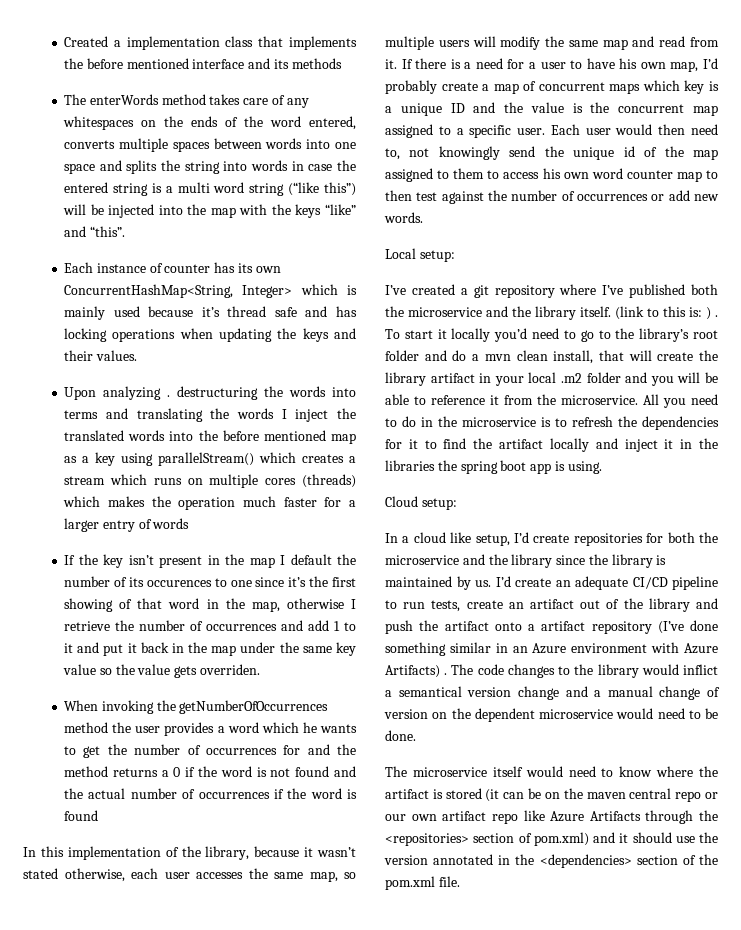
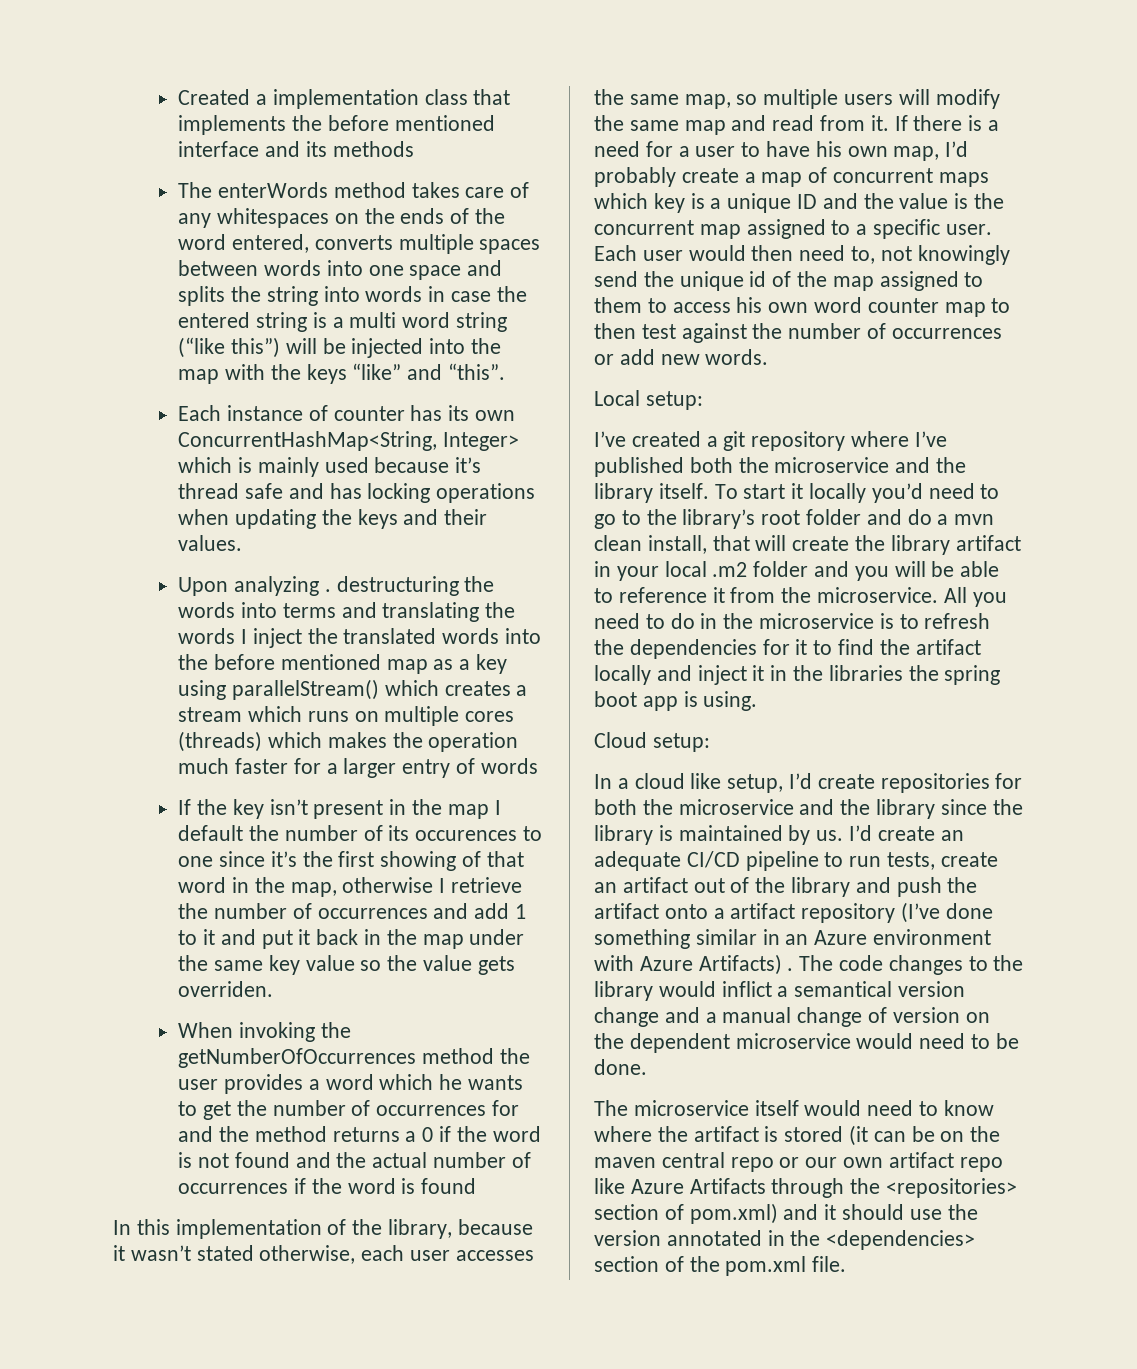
- (link to this is: ) .

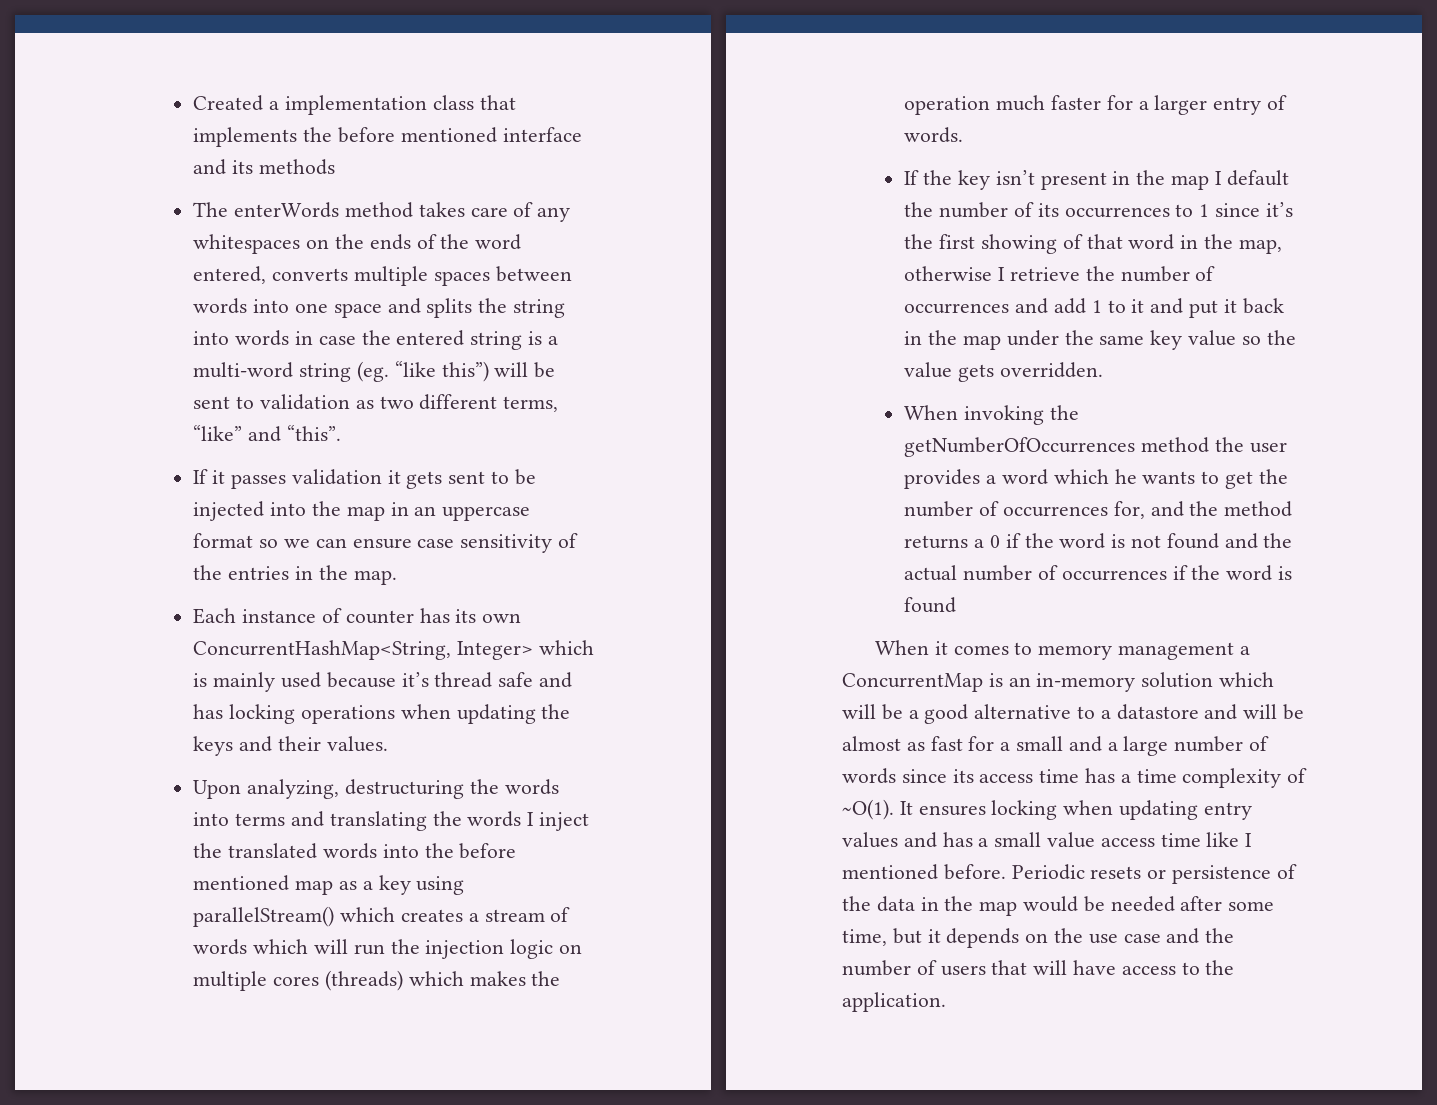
- The enterWords method takes care of any whitespaces on the ends of the word entered, converts multiple spaces between words into one space and splits the string into words in case the entered string is a multi word string (“like this”) will be injected into the map with the keys “like” and “this”.
+ The enterWords method takes care of any whitespaces on the ends of the word entered, converts multiple spaces between words into one space and splits the string into words in case the entered string is a multi-word string (eg. “like this”) will be sent to validation as two different terms, “like” and “this”.
+ If it passes validation it gets sent to be injected into the map in an uppercase format so we can ensure case sensitivity of the entries in the map.
- Upon analyzing . destructuring the words into terms and translating the words I inject the translated words into the before mentioned map as a key using parallelStream() which creates a stream which runs on multiple cores (threads) which makes the operation much faster for a larger entry of words
+ Upon analyzing, destructuring the words into terms and translating the words I inject the translated words into the before mentioned map as a key using parallelStream() which creates a stream of words which will run the injection logic on multiple cores (threads) which makes the operation much faster for a larger entry of words.
- If the key isn’t present in the map I default the number of its occurences to one since it’s the first showing of that word in the map, otherwise I retrieve the number of occurrences and add 1 to it and put it back in the map under the same key value so the value gets overriden.
+ If the key isn’t present in the map I default the number of its occurrences to 1 since it’s the first showing of that word in the map, otherwise I retrieve the number of occurrences and add 1 to it and put it back in the map under the same key value so the value gets overridden.
- When invoking the getNumberOfOccurrences method the user provides a word which he wants to get the number of occurrences for and the method returns a 0 if the word is not found and the actual number of occurrences if the word is found
+ When invoking the getNumberOfOccurrences method the user provides a word which he wants to get the number of occurrences for, and the method returns a 0 if the word is not found and the actual number of occurrences if the word is found
- In this implementation of the library, because it wasn’t stated otherwise, each user accesses the same map, so multiple users will modify the same map and read from it. If there is a need for a user to have his own map, I’d probably create a map of concurrent maps which key is a unique ID and the value is the concurrent map assigned to a specific user. Each user would then need to, not knowingly send the unique id of the map assigned to them to access his own word counter map to then test against the number of occurrences or add new words.
- Local setup:
- I’ve created a git repository where I’ve published both the microservice and the library itself. To start it locally you’d need to go to the library’s root folder and do a mvn clean install, that will create the library artifact in your local .m2 folder and you will be able to reference it from the microservice. All you need to do in the microservice is to refresh the dependencies for it to find the artifact locally and inject it in the libraries the spring boot app is using.
- Cloud setup:
- In a cloud like setup, I’d create repositories for both the microservice and the library since the library is maintained by us. I’d create an adequate CI/CD pipeline to run tests, create an artifact out of the library and push the artifact onto a artifact repository (I’ve done something similar in an Azure environment with Azure Artifacts) . The code changes to the library would inflict a semantical version change and a manual change of version on the dependent microservice would need to be done.
- The microservice itself would need to know where the artifact is stored (it can be on the maven central repo or our own artifact repo like Azure Artifacts through the <repositories> section of pom.xml) and it should use the version annotated in the <dependencies> section of the pom.xml file.
+ When it comes to memory management a ConcurrentMap is an in-memory solution which will be a good alternative to a datastore and will be almost as fast for a small and a large number of words since its access time has a time complexity of ~O(1). It ensures locking when updating entry values and has a small value access time like I mentioned before. Periodic resets or persistence of the data in the map would be needed after some time, but it depends on the use case and the number of users that will have access to the application.

